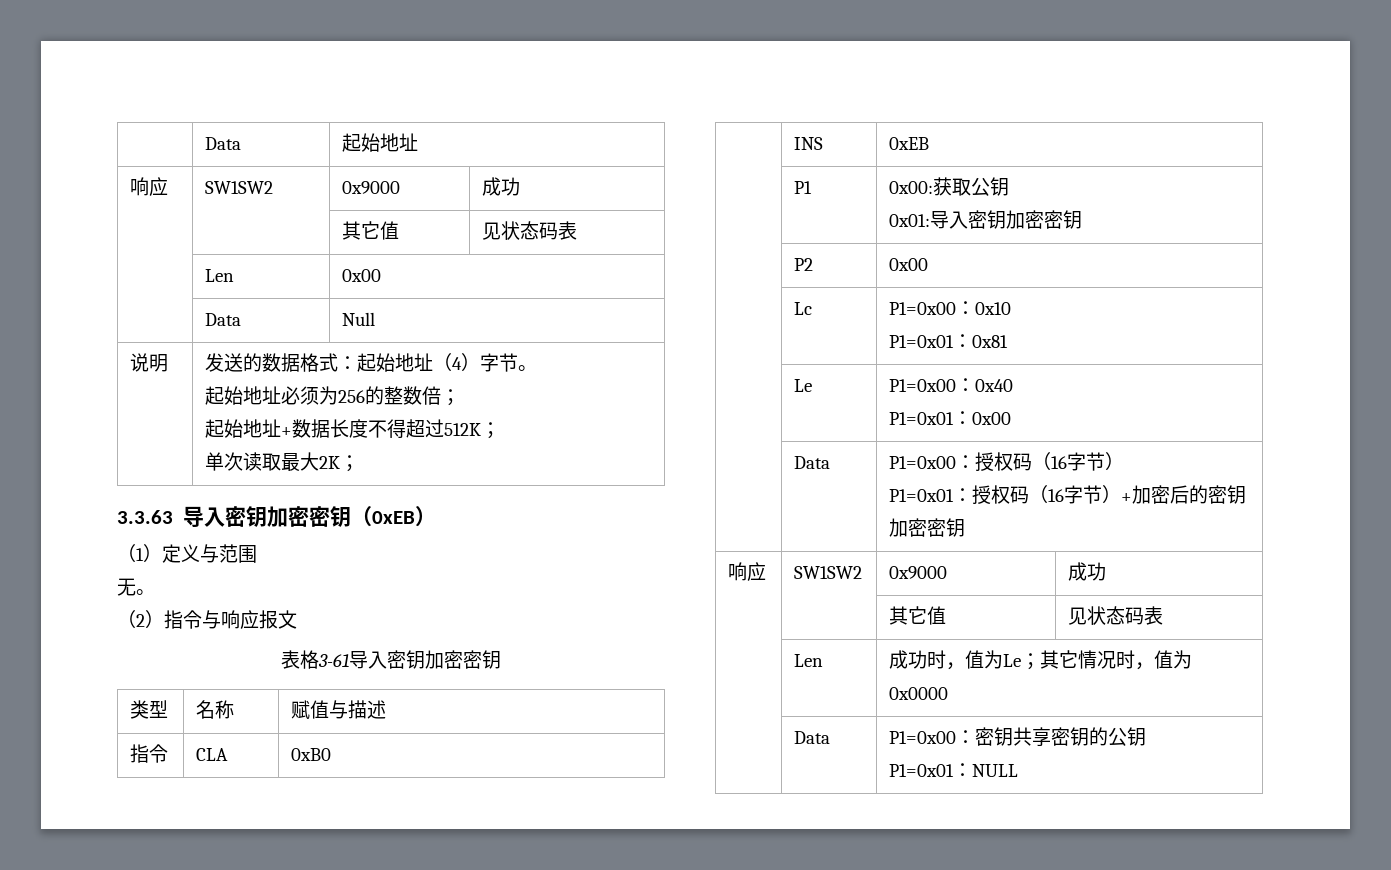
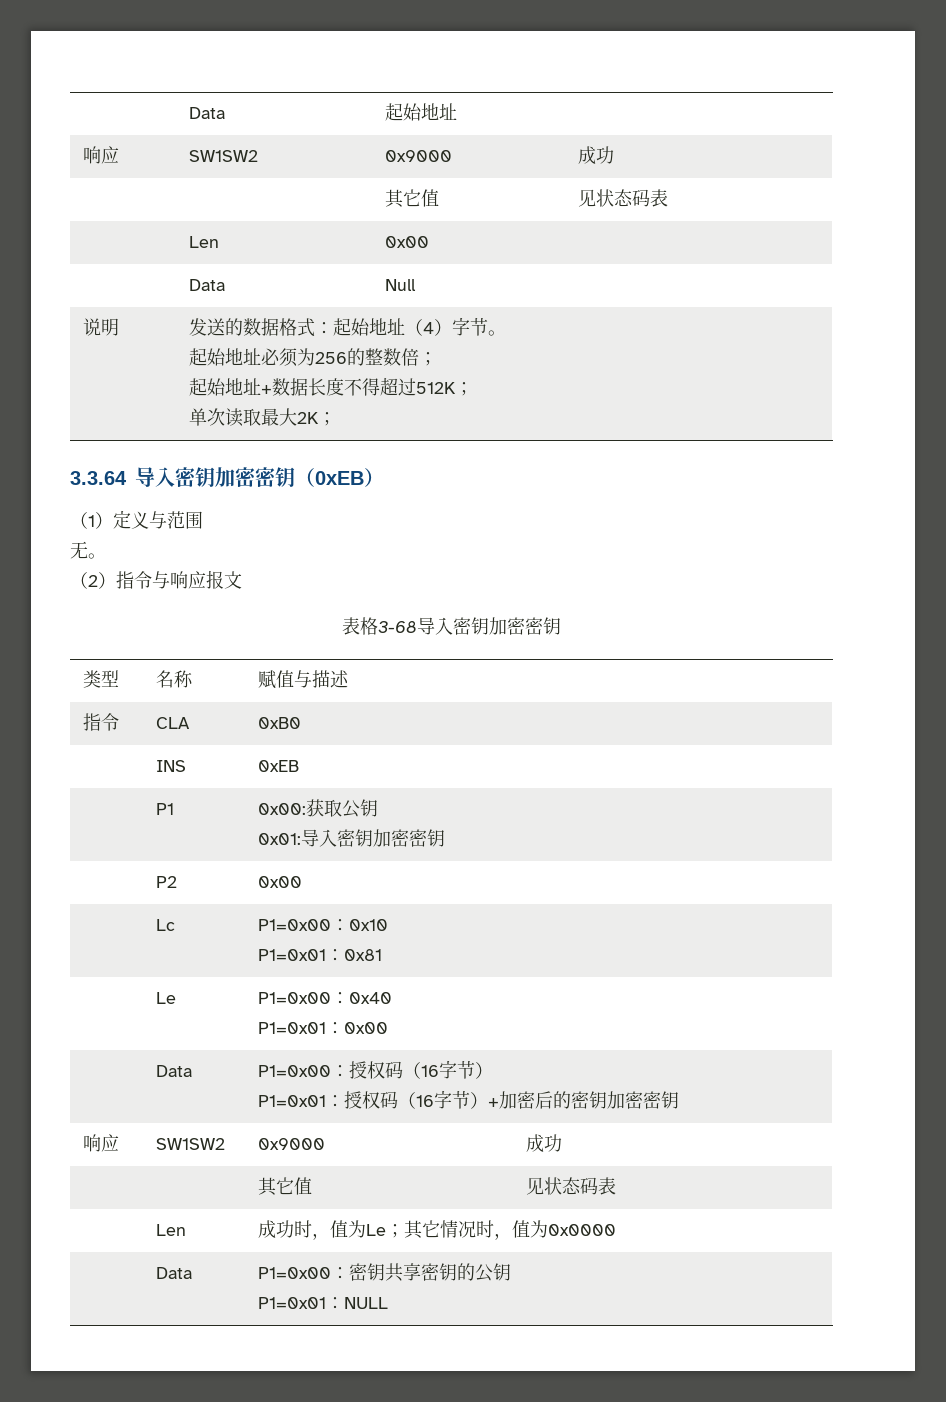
- 3.3.63导入密钥加密密钥（0xEB）
+ 3.3.64导入密钥加密密钥（0xEB）
- 表格3-61导入密钥加密密钥
+ 表格3-68导入密钥加密密钥

